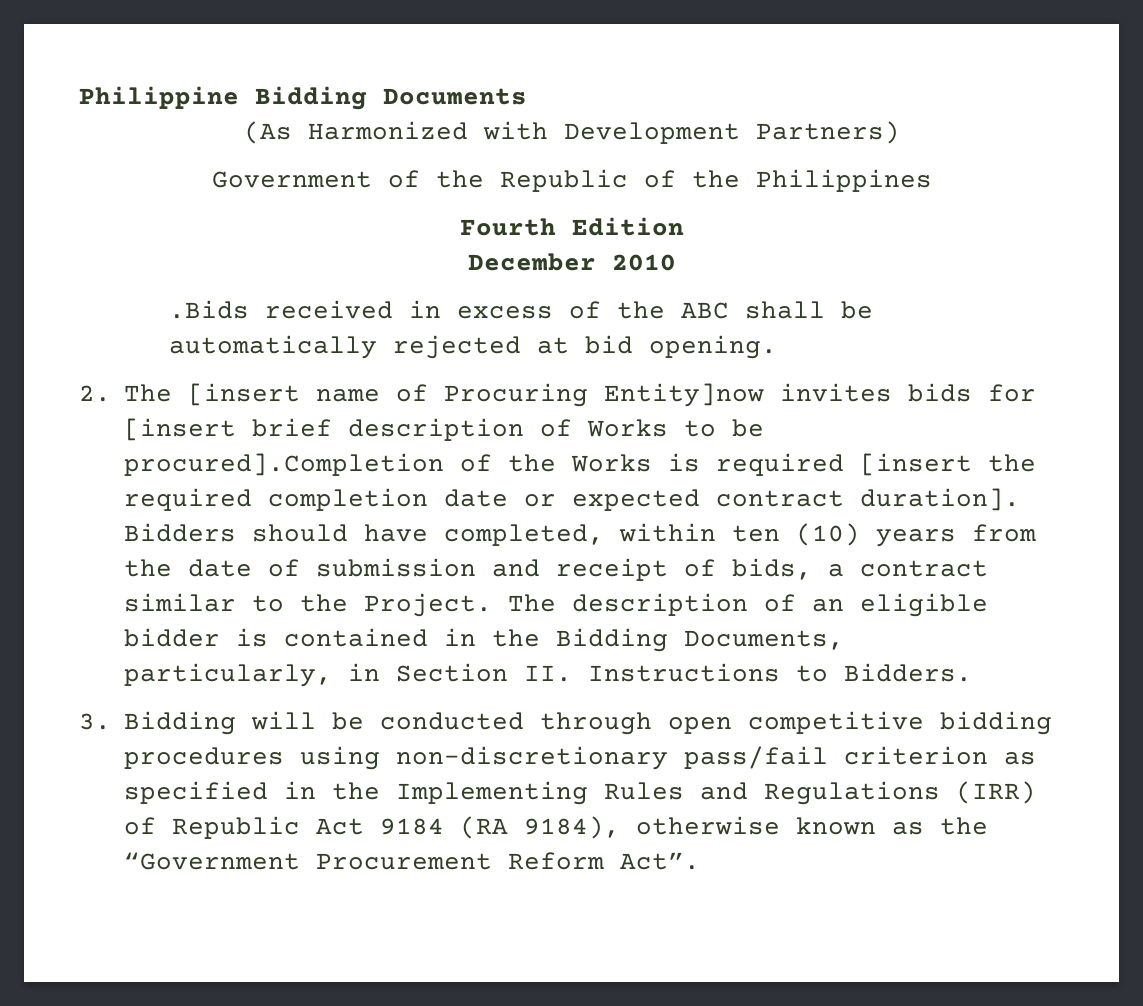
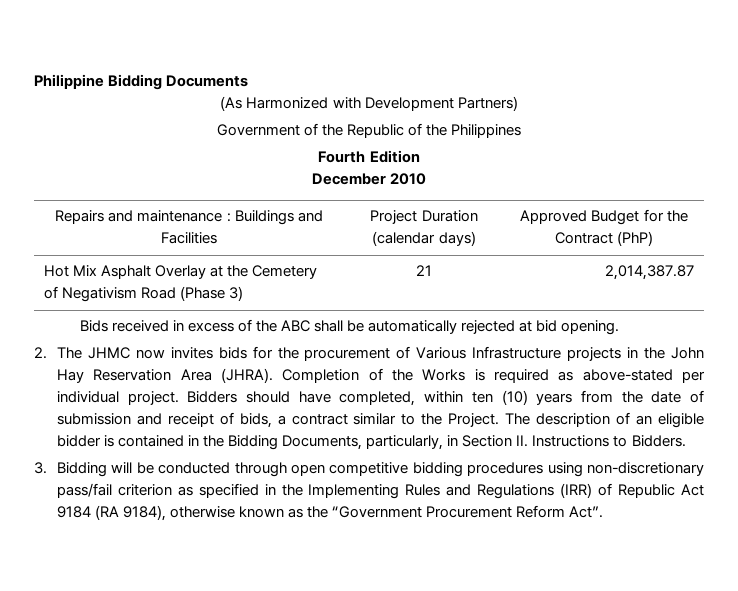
- .Bids received in excess of the ABC shall be automatically rejected at bid opening.
+ Repairs and maintenance : Buildings and Facilities | Project Duration (calendar days) | Approved Budget for the Contract (PhP)
+ Hot Mix Asphalt Overlay at the Cemetery of Negativism Road (Phase 3) | 21 | 2,014,387.87
+ Bids received in excess of the ABC shall be automatically rejected at bid opening.
- 2. The [insert name of Procuring Entity]now invites bids for [insert brief description of Works to be procured].Completion of the Works is required [insert the required completion date or expected contract duration].
+ 2. The JHMC now invites bids for the procurement of Various Infrastructure projects in the John Hay Reservation Area (JHRA). Completion of the Works is required as above-stated per individual project.

